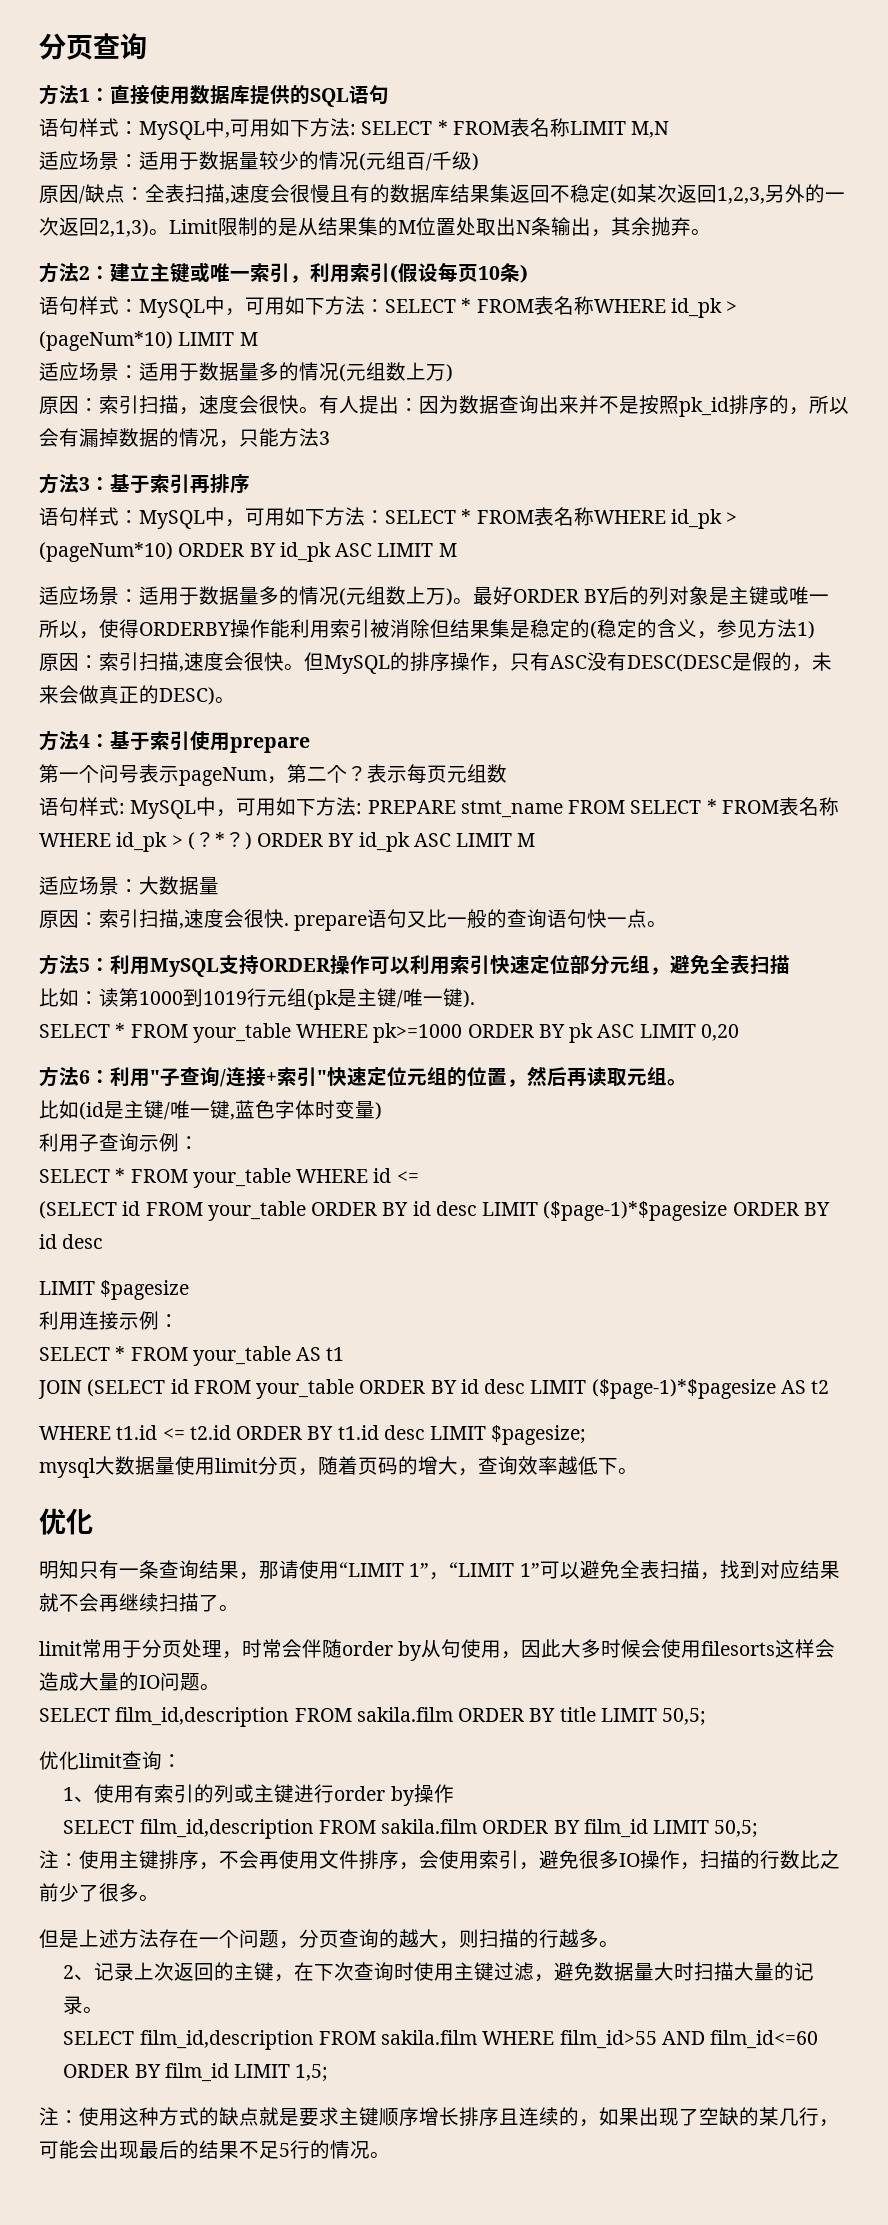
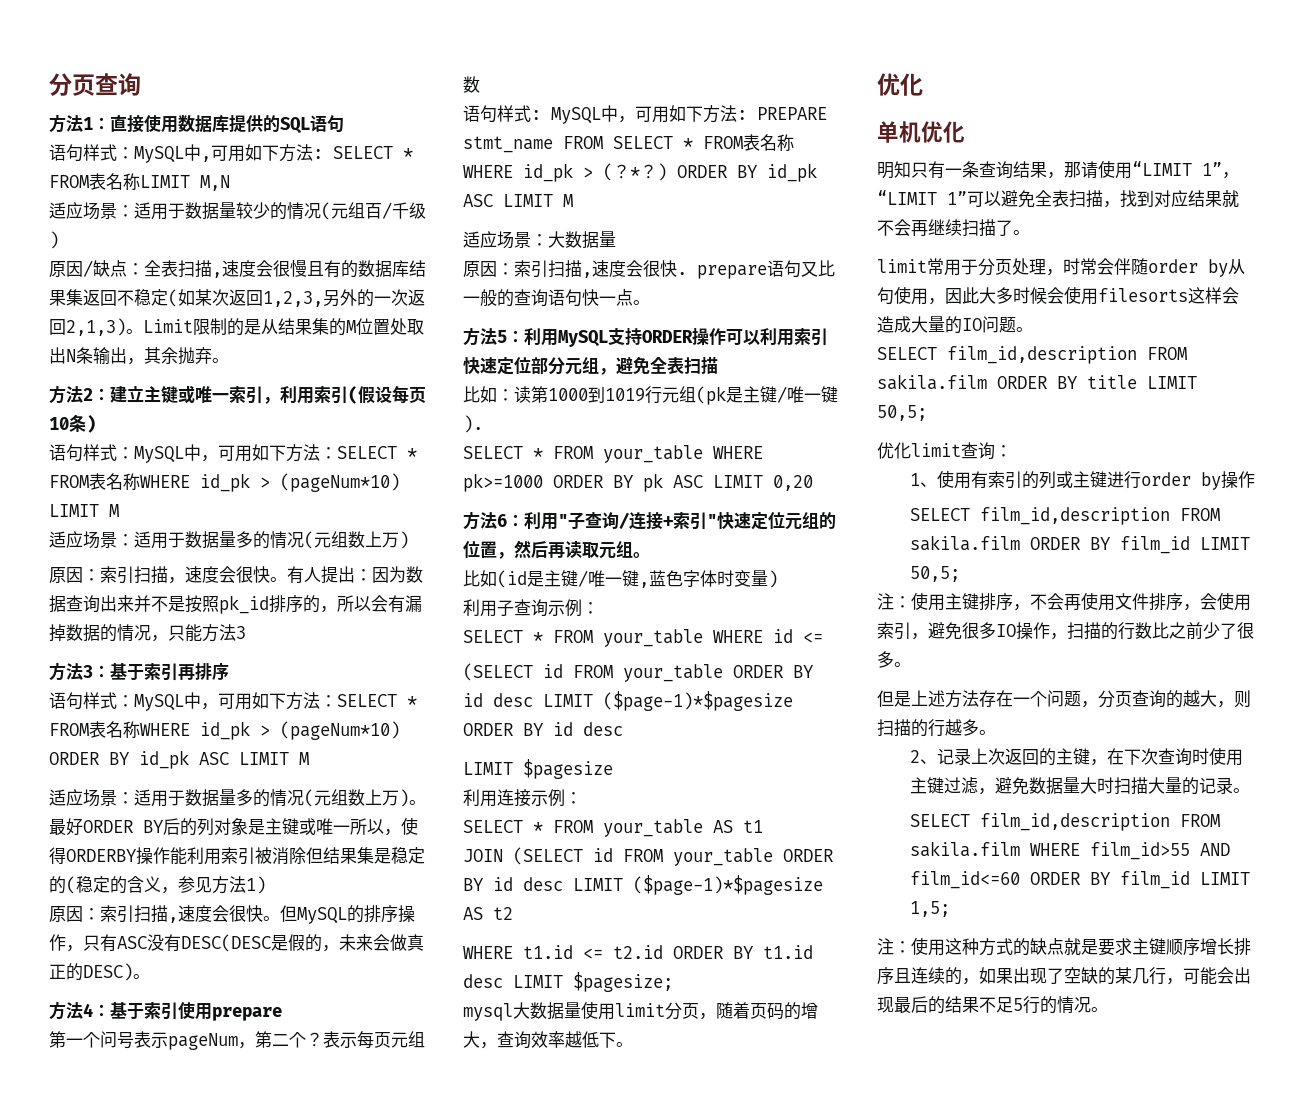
+ 单机优化

